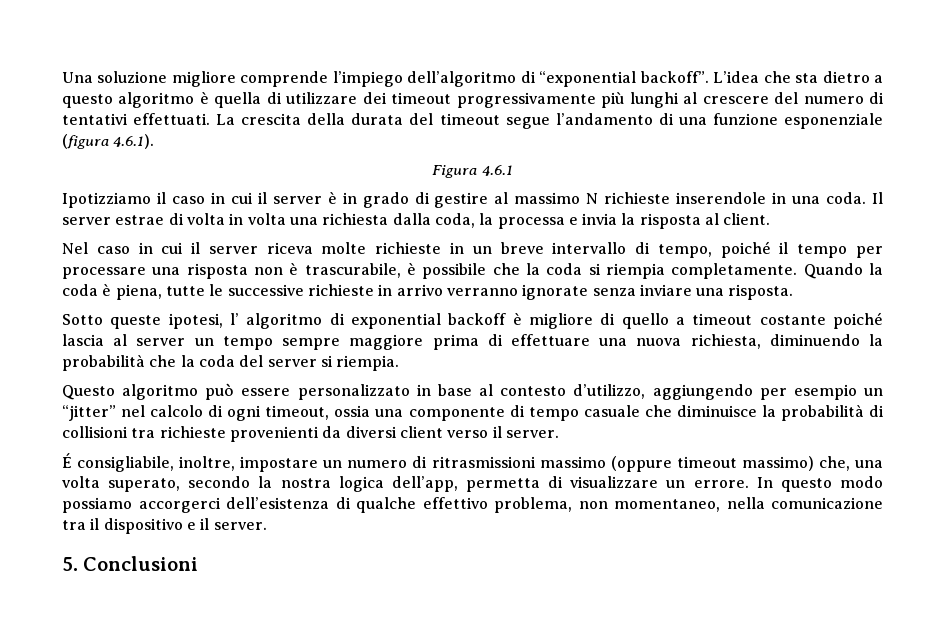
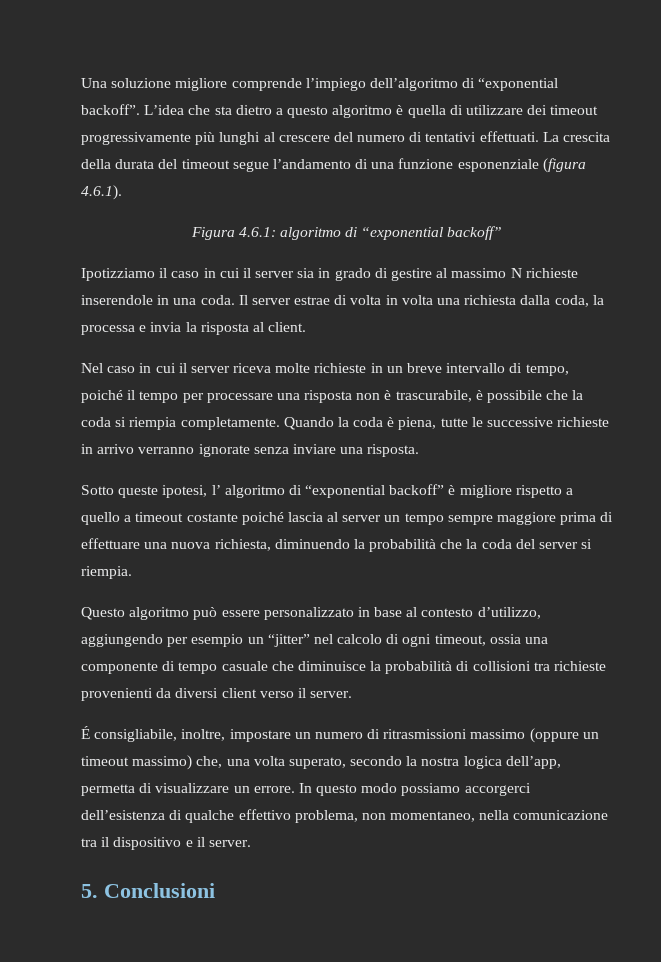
- Figura 4.6.1
+ Figura 4.6.1: algoritmo di “exponential backoff”
- Ipotizziamo il caso in cui il server è in grado di gestire al massimo N richieste inserendole in una coda.
+ Ipotizziamo il caso in cui il server sia in grado di gestire al massimo N richieste inserendole in una coda.
- Sotto queste ipotesi, l’ algoritmo di exponential backoff è migliore di quello a timeout costante poiché lascia al server un tempo sempre maggiore prima di effettuare una nuova richiesta, diminuendo la probabilità che la coda del server si riempia.
+ Sotto queste ipotesi, l’ algoritmo di “exponential backoff” è migliore rispetto a quello a timeout costante poiché lascia al server un tempo sempre maggiore prima di effettuare una nuova richiesta, diminuendo la probabilità che la coda del server si riempia.
- É consigliabile, inoltre, impostare un numero di ritrasmissioni massimo (oppure timeout massimo) che, una volta superato, secondo la nostra logica dell’app, permetta di visualizzare un errore.
+ É consigliabile, inoltre, impostare un numero di ritrasmissioni massimo (oppure un timeout massimo) che, una volta superato, secondo la nostra logica dell’app, permetta di visualizzare un errore.

